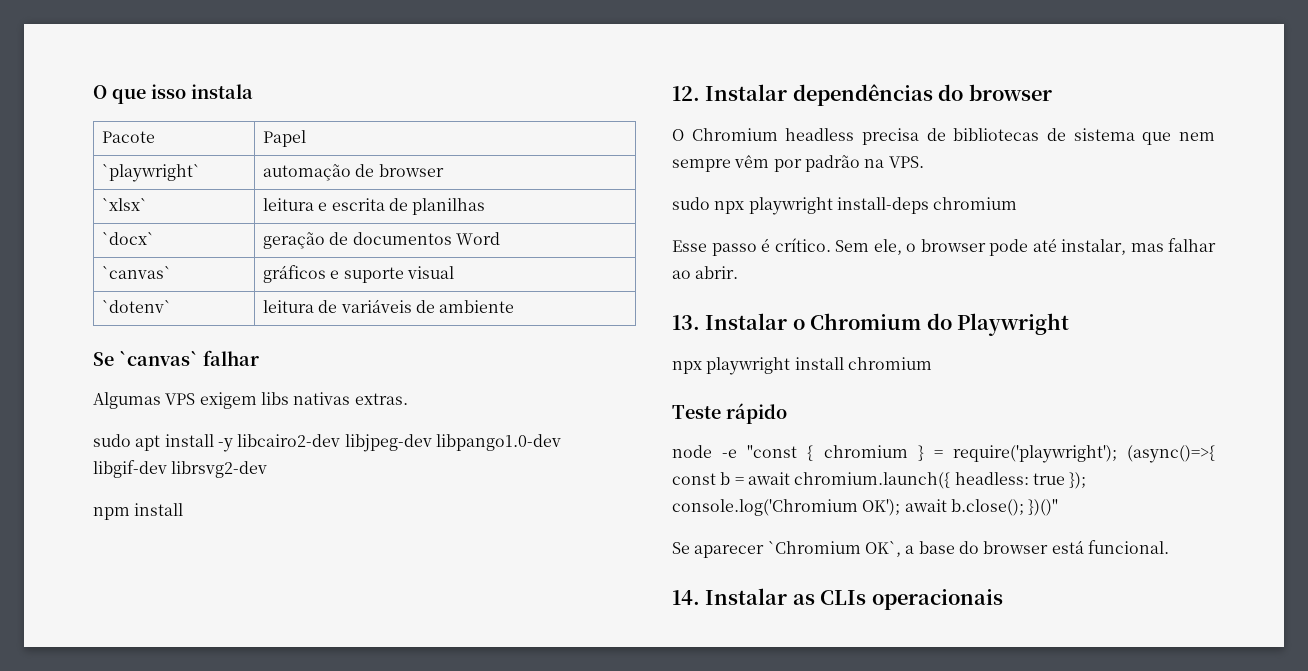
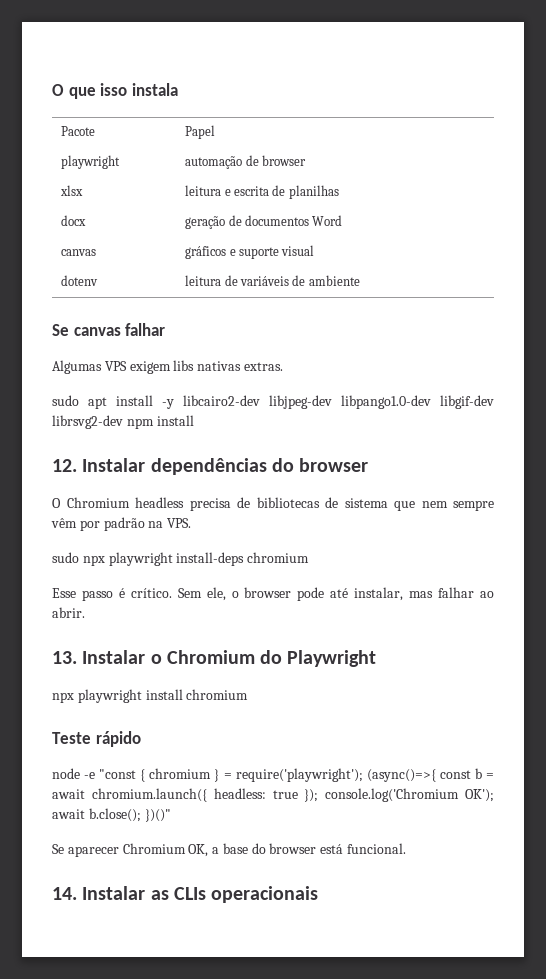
- `playwright` | automação de browser
+ playwright | automação de browser
- `xlsx` | leitura e escrita de planilhas
+ xlsx | leitura e escrita de planilhas
- `docx` | geração de documentos Word
+ docx | geração de documentos Word
- `canvas` | gráficos e suporte visual
+ canvas | gráficos e suporte visual
- `dotenv` | leitura de variáveis de ambiente
+ dotenv | leitura de variáveis de ambiente
- Se `canvas` falhar
+ Se canvas falhar
- sudo apt install -y libcairo2-dev libjpeg-dev libpango1.0-dev libgif-dev librsvg2-dev
- npm install
+ sudo apt install -y libcairo2-dev libjpeg-dev libpango1.0-dev libgif-dev librsvg2-dev npm install
- Se aparecer `Chromium OK`, a base do browser está funcional.
+ Se aparecer Chromium OK, a base do browser está funcional.

